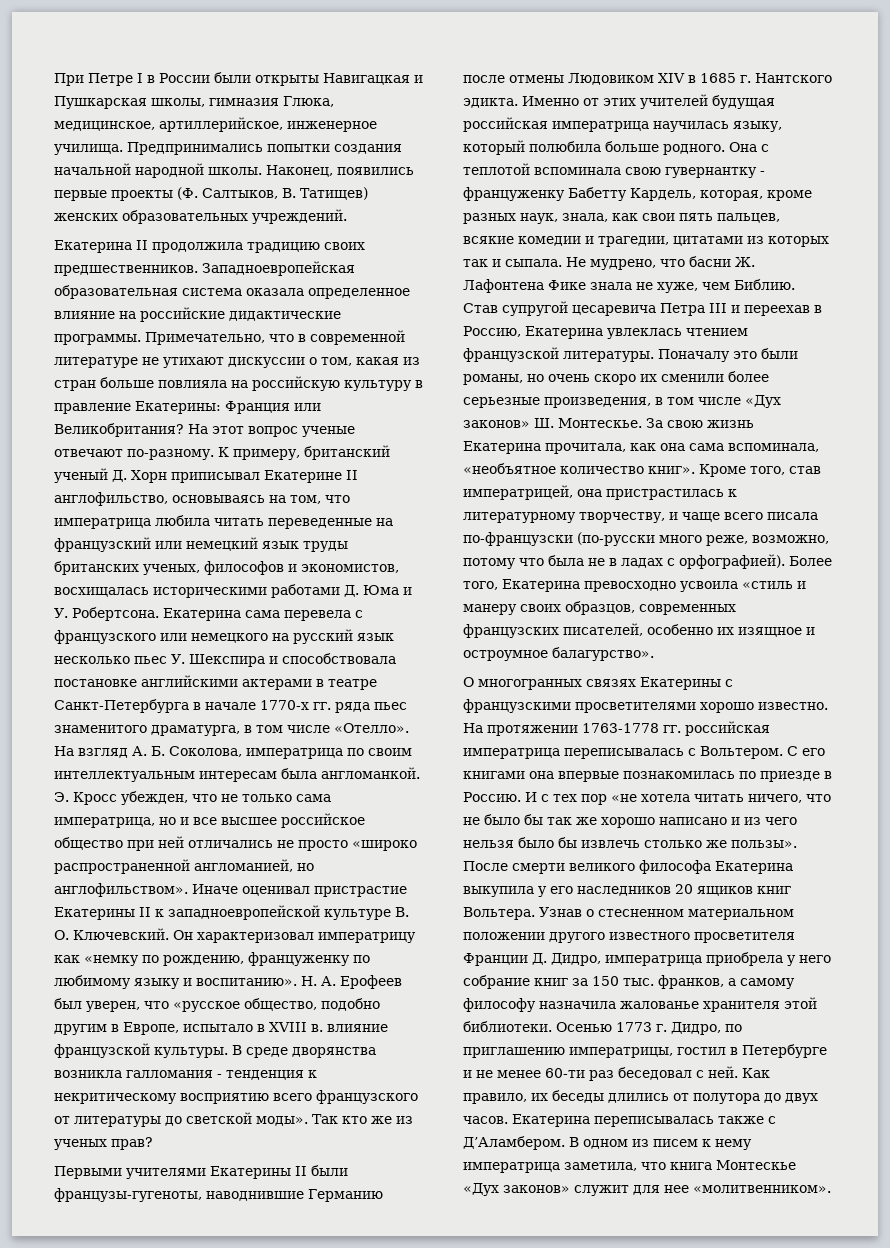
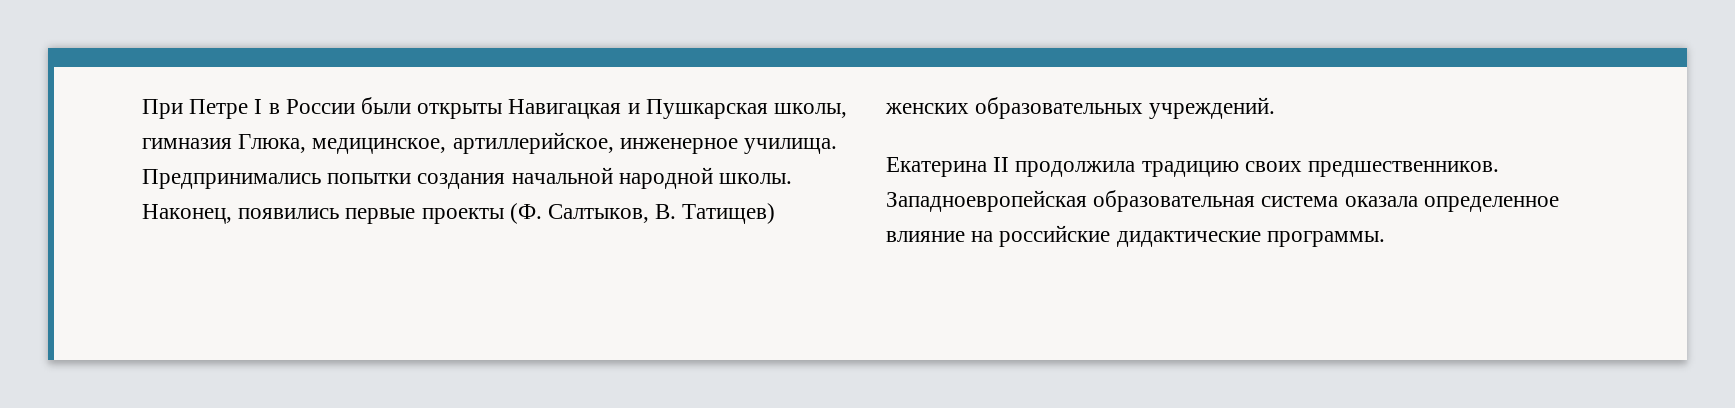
- Примечательно, что в современной литературе не утихают дискуссии о том, какая из стран больше повлияла на российскую культуру в правление Екатерины: Франция или Великобритания? На этот вопрос ученые отвечают по-разному. К примеру, британский ученый Д. Хорн приписывал Екатерине II англофильство, основываясь на том, что императрица любила читать переведенные на французский или немецкий язык труды британских ученых, философов и экономистов, восхищалась историческими работами Д. Юма и У. Робертсона. Екатерина сама перевела с французского или немецкого на русский язык несколько пьес У. Шекспира и способствовала постановке английскими актерами в театре Санкт-Петербурга в начале 1770-х гг. ряда пьес знаменитого драматурга, в том числе «Отелло». На взгляд А. Б. Соколова, императрица по своим интеллектуальным интересам была англоманкой. Э. Кросс убежден, что не только сама императрица, но и все высшее российское общество при ней отличались не просто «широко распространенной англоманией, но англофильством». Иначе оценивал пристрастие Екатерины II к западноевропейской культуре В. О. Ключевский. Он характеризовал императрицу как «немку по рождению, француженку по любимому языку и воспитанию». Н. А. Ерофеев был уверен, что «русское общество, подобно другим в Европе, испытало в XVIII в. влияние французской культуры. В среде дворянства возникла галломания - тенденция к некритическому восприятию всего французского от литературы до светской моды». Так кто же из ученых прав?
- Первыми учителями Екатерины II были французы-гугеноты, наводнившие Германию после отмены Людовиком XIV в 1685 г. Нантского эдикта. Именно от этих учителей будущая российская императрица научилась языку, который полюбила больше родного. Она с теплотой вспоминала свою гувернантку - француженку Бабетту Кардель, которая, кроме разных наук, знала, как свои пять пальцев, всякие комедии и трагедии, цитатами из которых так и сыпала. Не мудрено, что басни Ж. Лафонтена Фике знала не хуже, чем Библию. Став супругой цесаревича Петра III и переехав в Россию, Екатерина увлеклась чтением французской литературы. Поначалу это были романы, но очень скоро их сменили более серьезные произведения, в том числе «Дух законов» Ш. Монтескье. За свою жизнь Екатерина прочитала, как она сама вспоминала, «необъятное количество книг». Кроме того, став императрицей, она пристрастилась к литературному творчеству, и чаще всего писала по-французски (по-русски много реже, возможно, потому что была не в ладах с орфографией). Более того, Екатерина превосходно усвоила «стиль и манеру своих образцов, современных французских писателей, особенно их изящное и остроумное балагурство».
- О многогранных связях Екатерины с французскими просветителями хорошо известно. На протяжении 1763-1778 гг. российская императрица переписывалась с Вольтером. С его книгами она впервые познакомилась по приезде в Россию. И с тех пор «не хотела читать ничего, что не было бы так же хорошо написано и из чего нельзя было бы извлечь столько же пользы». После смерти великого философа Екатерина выкупила у его наследников 20 ящиков книг Вольтера. Узнав о стесненном материальном положении другого известного просветителя Франции Д. Дидро, императрица приобрела у него собрание книг за 150 тыс. франков, а самому философу назначила жалованье хранителя этой библиотеки. Осенью 1773 г. Дидро, по приглашению императрицы, гостил в Петербурге и не менее 60-ти раз беседовал с ней. Как правило, их беседы длились от полутора до двух часов. Екатерина переписывалась также с Д’Аламбером. В одном из писем к нему императрица заметила, что книга Монтескье «Дух законов» служит для нее «молитвенником».

